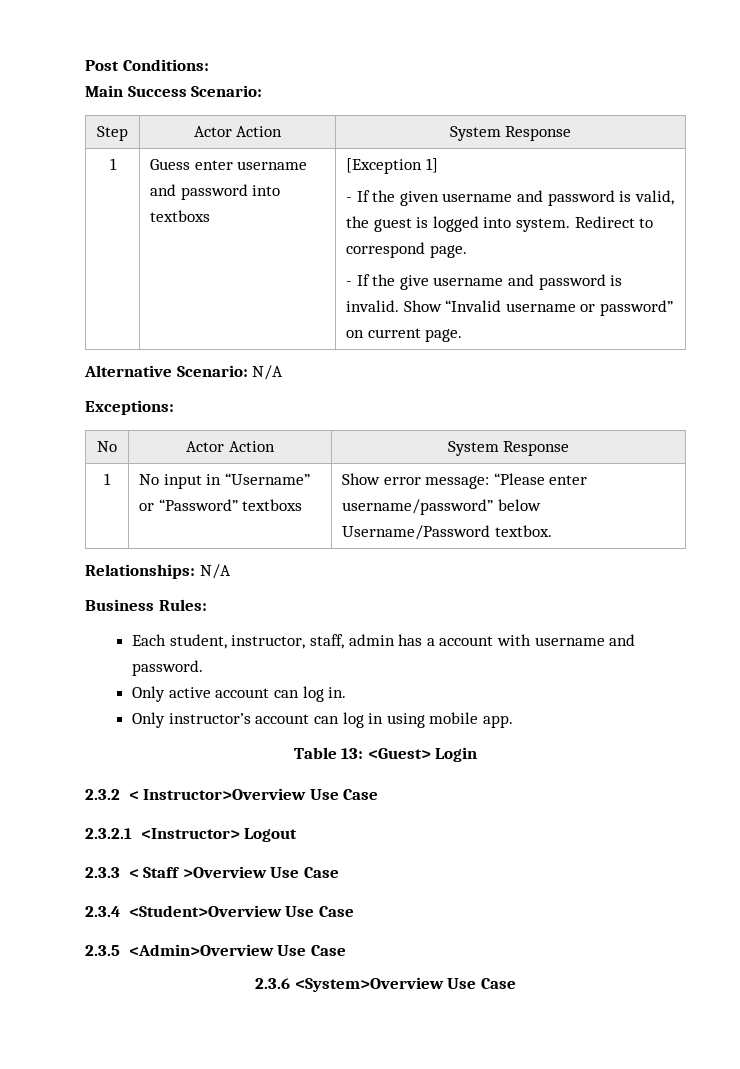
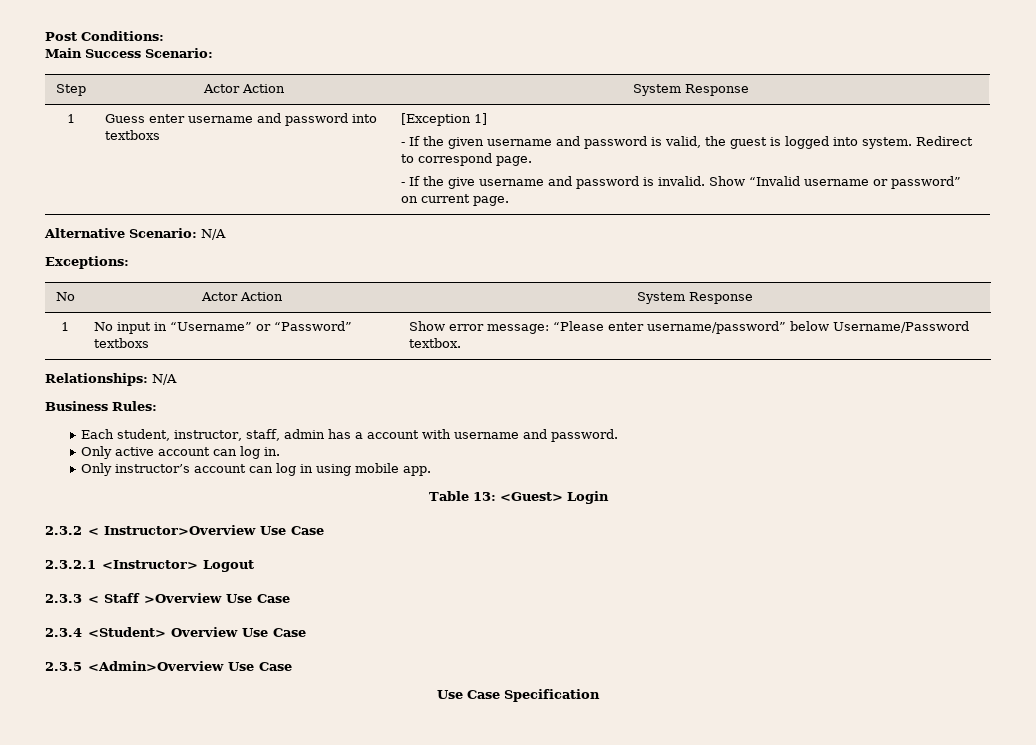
- 2.3.4 <Student>Overview Use Case
+ 2.3.4 <Student> Overview Use Case
- 2.3.6 <System>Overview Use Case
+ Use Case Specification

